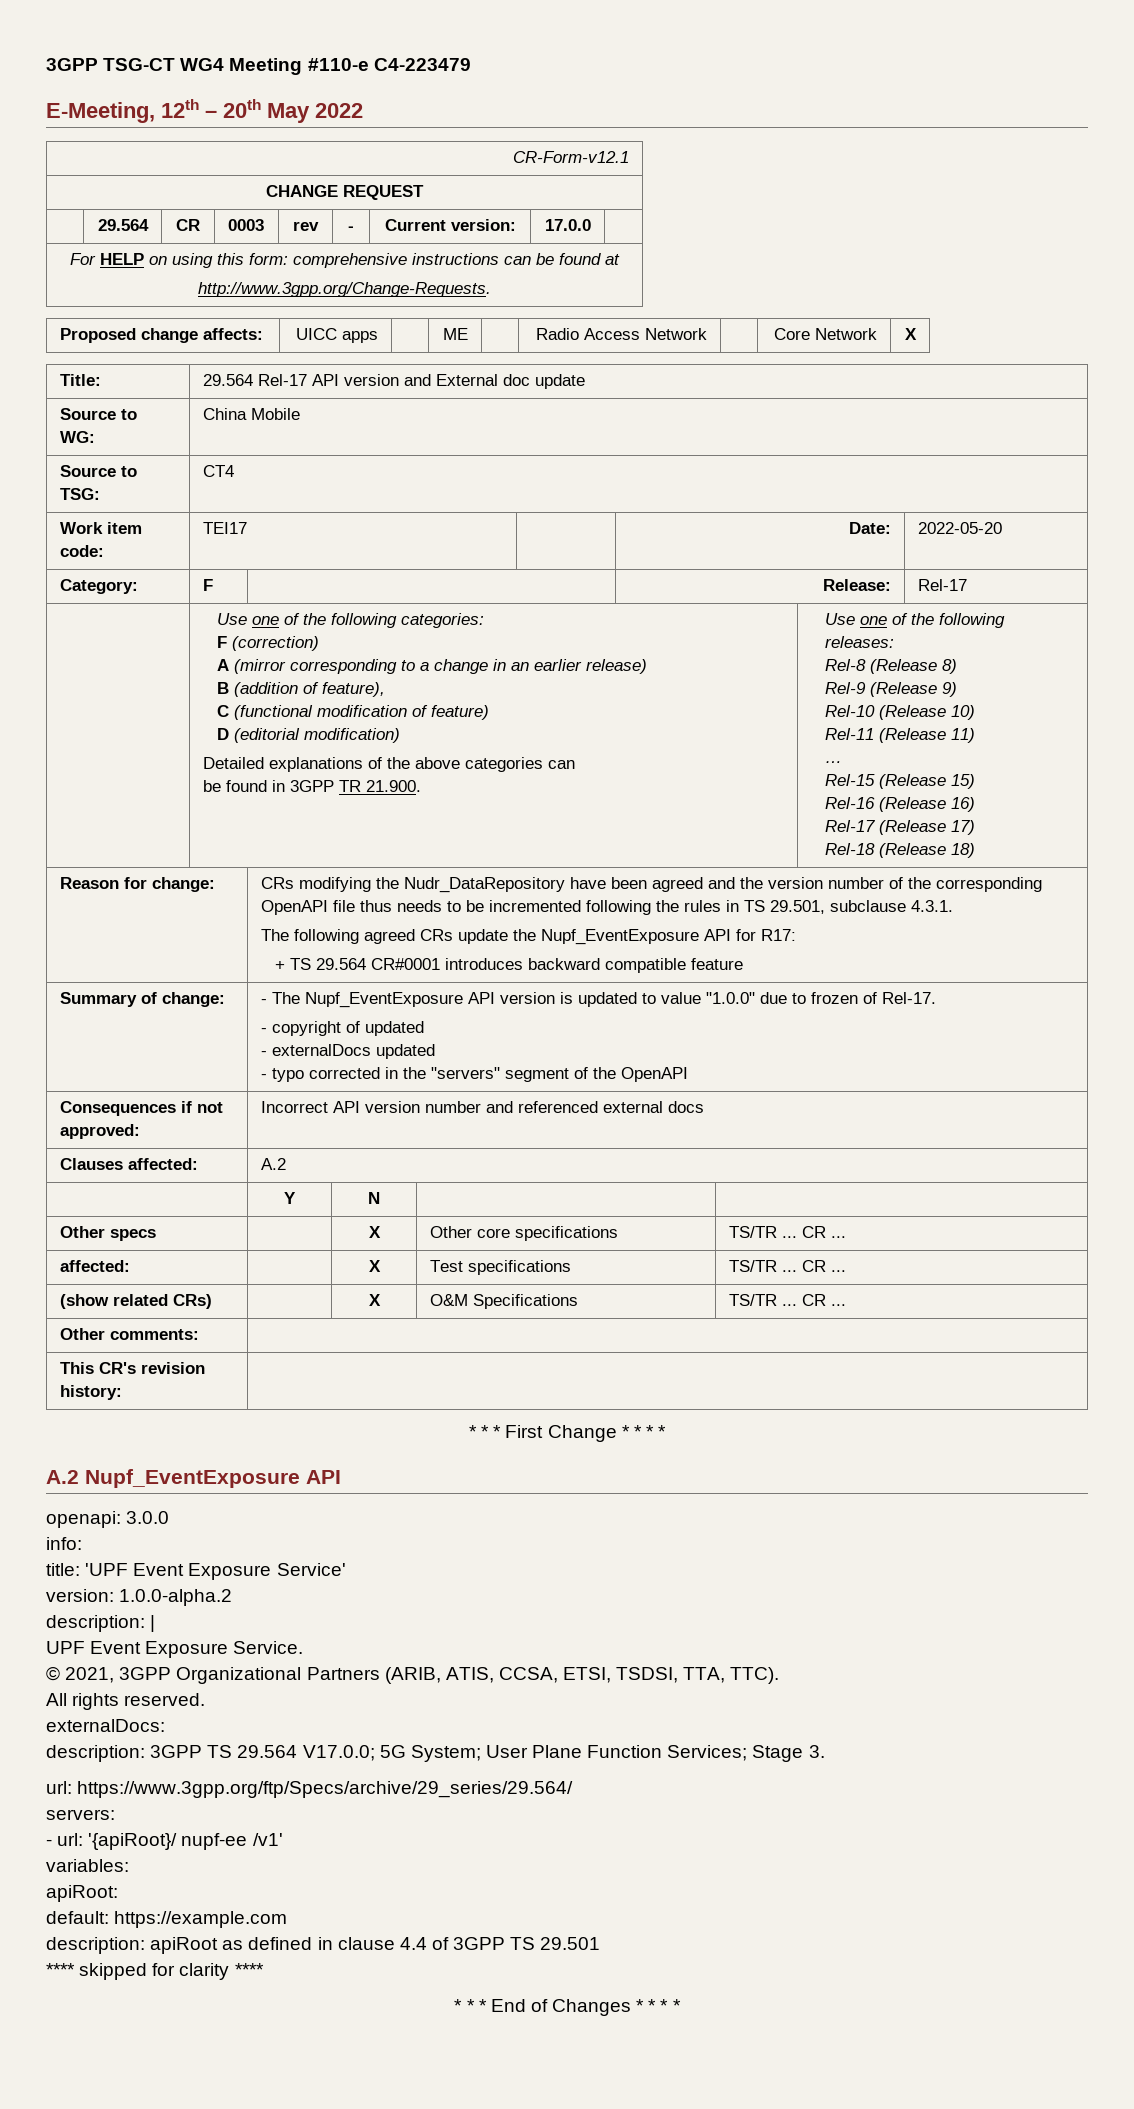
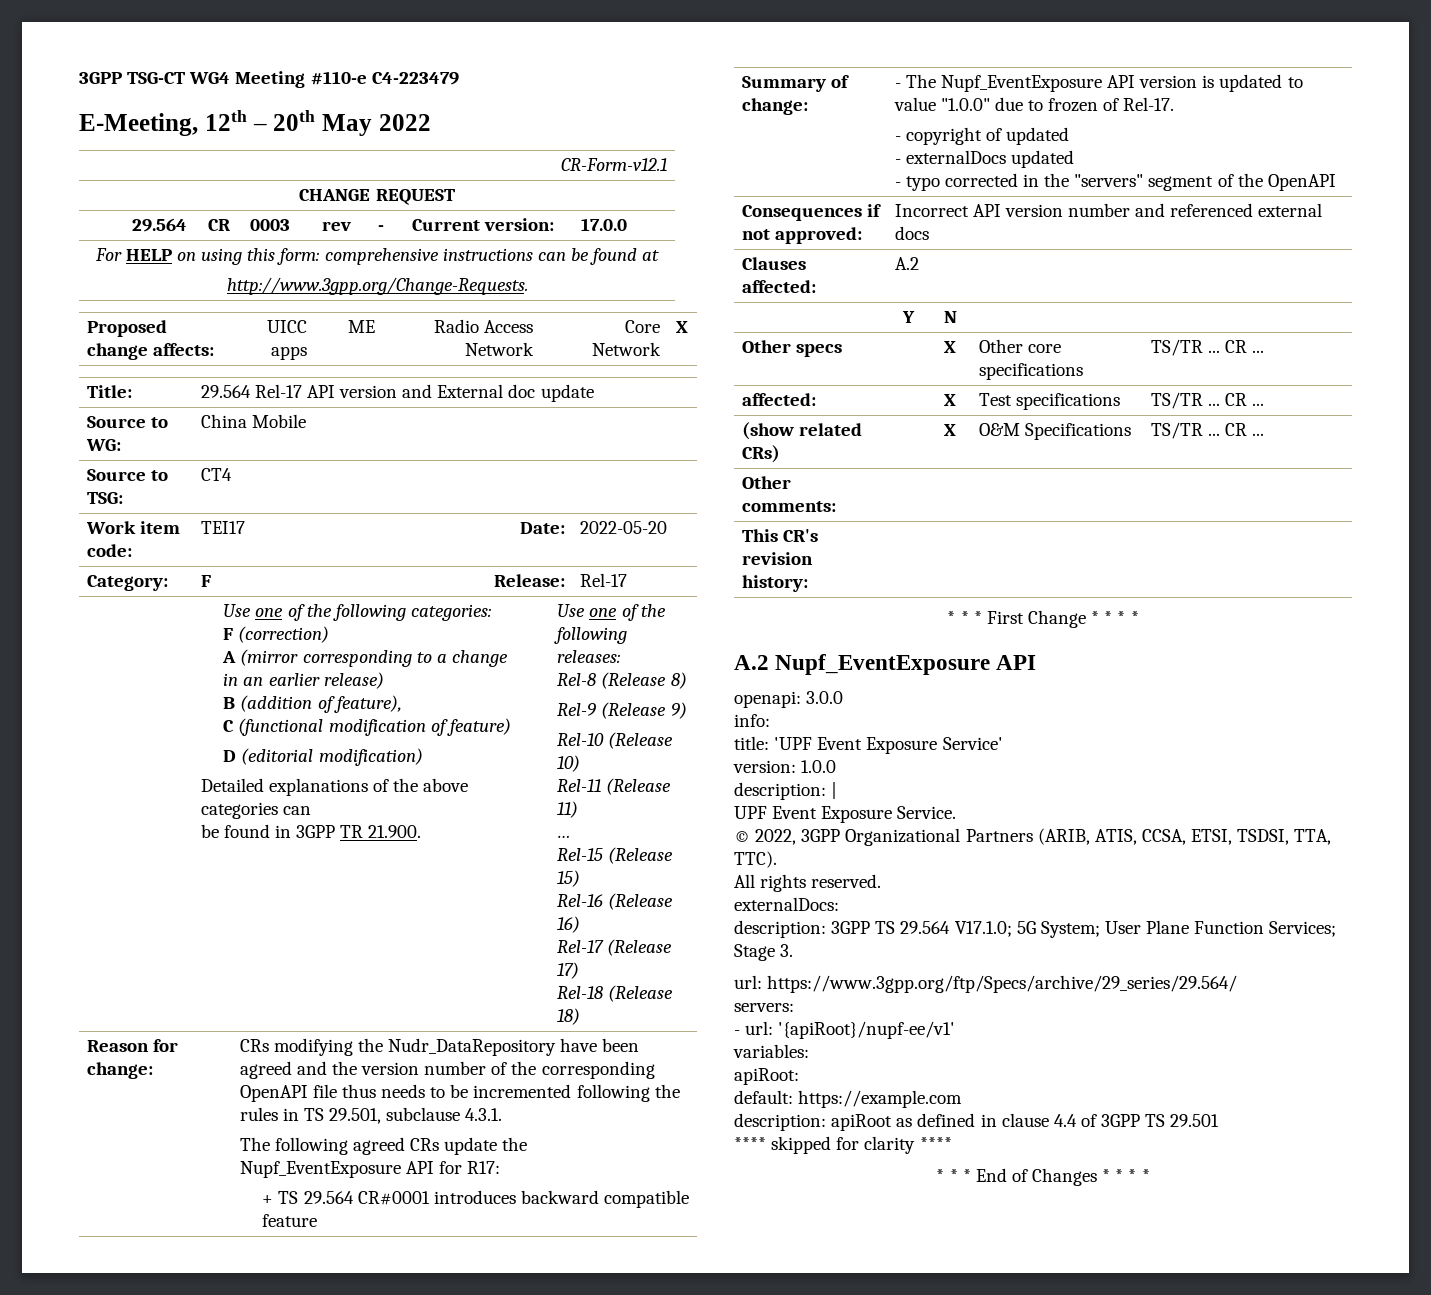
- version: 1.0.0-alpha.2
+ version: 1.0.0
- © 2021, 3GPP Organizational Partners (ARIB, ATIS, CCSA, ETSI, TSDSI, TTA, TTC).
+ © 2022, 3GPP Organizational Partners (ARIB, ATIS, CCSA, ETSI, TSDSI, TTA, TTC).
- description: 3GPP TS 29.564 V17.0.0; 5G System; User Plane Function Services; Stage 3.
+ description: 3GPP TS 29.564 V17.1.0; 5G System; User Plane Function Services; Stage 3.
- - url: '{apiRoot}/ nupf-ee /v1'
+ - url: '{apiRoot}/nupf-ee/v1'

